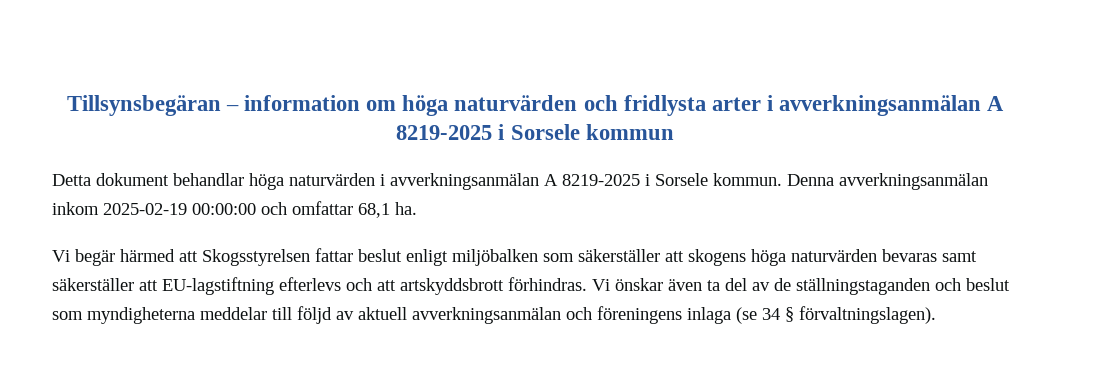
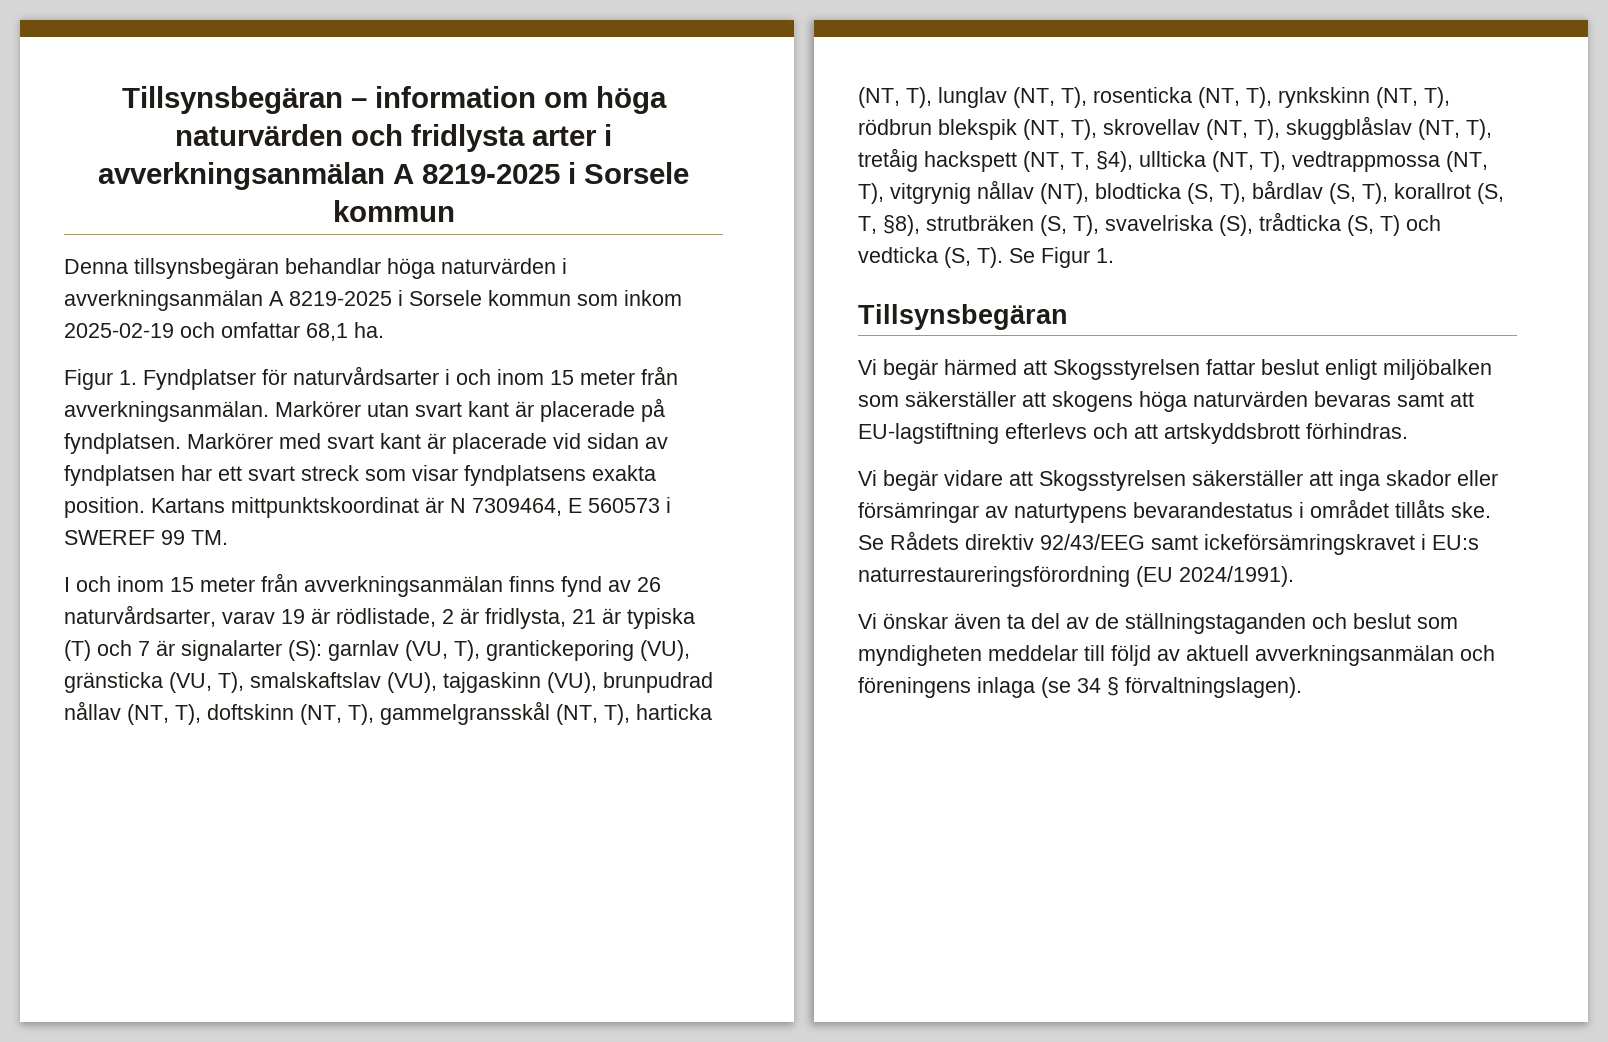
- Detta dokument behandlar höga naturvärden i avverkningsanmälan A 8219-2025 i Sorsele kommun. Denna avverkningsanmälan inkom 2025-02-19 00:00:00 och omfattar 68,1 ha.
+ Denna tillsynsbegäran behandlar höga naturvärden i avverkningsanmälan A 8219-2025 i Sorsele kommun som inkom 2025-02-19 och omfattar 68,1 ha.
+ Figur 1. Fyndplatser för naturvårdsarter i och inom 15 meter från avverkningsanmälan. Markörer utan svart kant är placerade på fyndplatsen. Markörer med svart kant är placerade vid sidan av fyndplatsen har ett svart streck som visar fyndplatsens exakta position. Kartans mittpunktskoordinat är N 7309464, E 560573 i SWEREF 99 TM.
+ I och inom 15 meter från avverkningsanmälan finns fynd av 26 naturvårdsarter, varav 19 är rödlistade, 2 är fridlysta, 21 är typiska (T) och 7 är signalarter (S): garnlav (VU, T), grantickeporing (VU), gränsticka (VU, T), smalskaftslav (VU), tajgaskinn (VU), brunpudrad nållav (NT, T), doftskinn (NT, T), gammelgransskål (NT, T), harticka (NT, T), lunglav (NT, T), rosenticka (NT, T), rynkskinn (NT, T), rödbrun blekspik (NT, T), skrovellav (NT, T), skuggblåslav (NT, T), tretåig hackspett (NT, T, §4), ullticka (NT, T), vedtrappmossa (NT, T), vitgrynig nållav (NT), blodticka (S, T), bårdlav (S, T), korallrot (S, T, §8), strutbräken (S, T), svavelriska (S), trådticka (S, T) och vedticka (S, T). Se Figur 1.
+ Tillsynsbegäran
- Vi begär härmed att Skogsstyrelsen fattar beslut enligt miljöbalken som säkerställer att skogens höga naturvärden bevaras samt säkerställer att EU-lagstiftning efterlevs och att artskyddsbrott förhindras. Vi önskar även ta del av de ställningstaganden och beslut som myndigheterna meddelar till följd av aktuell avverkningsanmälan och föreningens inlaga (se 34 § förvaltningslagen).
+ Vi begär härmed att Skogsstyrelsen fattar beslut enligt miljöbalken som säkerställer att skogens höga naturvärden bevaras samt att EU-lagstiftning efterlevs och att artskyddsbrott förhindras.
+ Vi begär vidare att Skogsstyrelsen säkerställer att inga skador eller försämringar av naturtypens bevarandestatus i området tillåts ske. Se Rådets direktiv 92/43/EEG samt ickeförsämringskravet i EU:s naturrestaureringsförordning (EU 2024/1991).
+ Vi önskar även ta del av de ställningstaganden och beslut som myndigheten meddelar till följd av aktuell avverkningsanmälan och föreningens inlaga (se 34 § förvaltningslagen).

